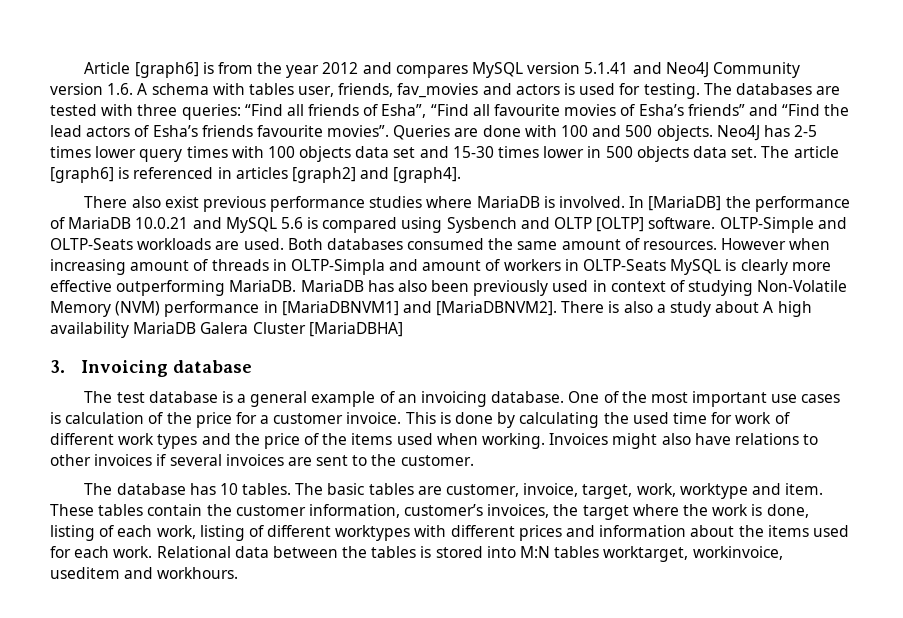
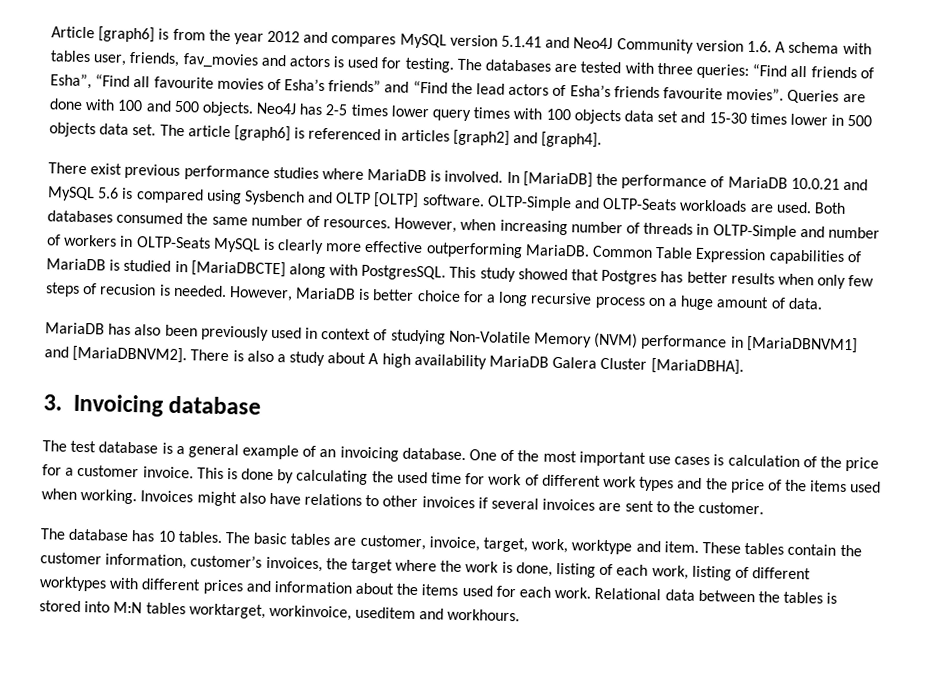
- There also exist previous performance studies where MariaDB is involved.
+ There exist previous performance studies where MariaDB is involved.
- Both databases consumed the same amount of resources.
+ Both databases consumed the same number of resources.
- However when increasing amount of threads in OLTP-Simpla and amount of workers in OLTP-Seats MySQL is clearly more effective outperforming MariaDB. MariaDB has also been previously used in context of studying Non-Volatile Memory (NVM) performance in [MariaDBNVM1] and [MariaDBNVM2].
+ However, when increasing number of threads in OLTP-Simple and number of workers in OLTP-Seats MySQL is clearly more effective outperforming MariaDB. Common Table Expression capabilities of MariaDB is studied in [MariaDBCTE] along with PostgresSQL. This study showed that Postgres has better results when only few steps of recusion is needed. However, MariaDB is better choice for a long recursive process on a huge amount of data.
+ MariaDB has also been previously used in context of studying Non-Volatile Memory (NVM) performance in [MariaDBNVM1] and [MariaDBNVM2].
- There is also a study about A high availability MariaDB Galera Cluster [MariaDBHA]
+ There is also a study about A high availability MariaDB Galera Cluster [MariaDBHA].

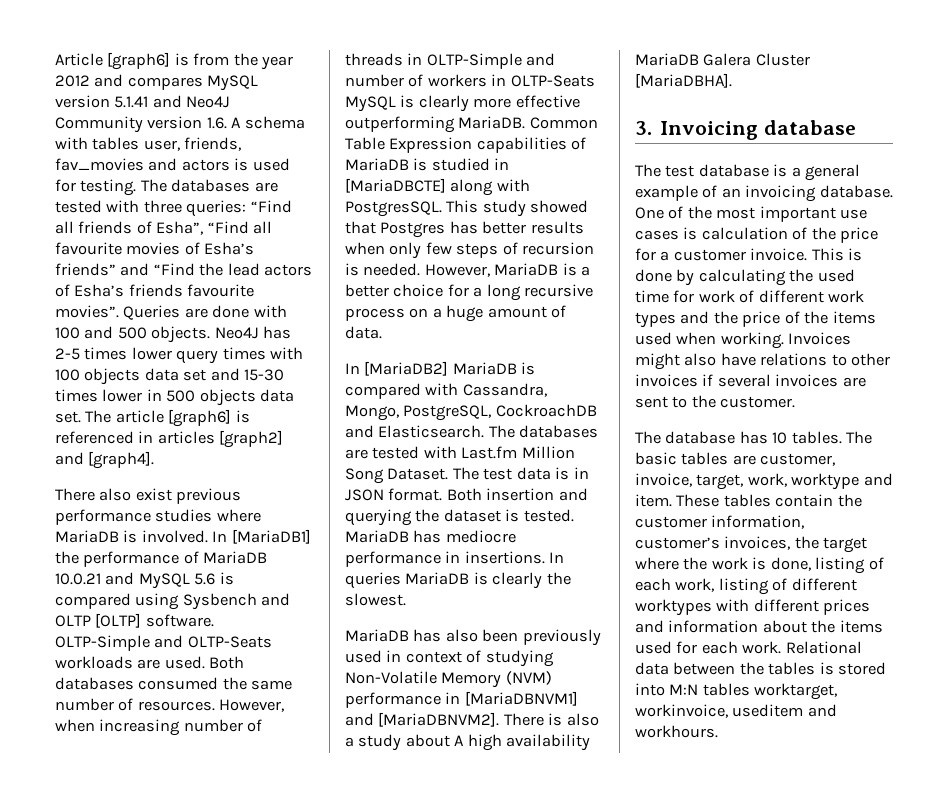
- There exist previous performance studies where MariaDB is involved.
+ There also exist previous performance studies where MariaDB is involved.
- In [MariaDB] the performance of MariaDB 10.0.21 and MySQL 5.6 is compared using Sysbench and OLTP [OLTP] software.
+ In [MariaDB1] the performance of MariaDB 10.0.21 and MySQL 5.6 is compared using Sysbench and OLTP [OLTP] software.
- This study showed that Postgres has better results when only few steps of recusion is needed.
+ This study showed that Postgres has better results when only few steps of recursion is needed.
- However, MariaDB is better choice for a long recursive process on a huge amount of data.
+ However, MariaDB is a better choice for a long recursive process on a huge amount of data.
+ In [MariaDB2] MariaDB is compared with Cassandra, Mongo, PostgreSQL, CockroachDB and Elasticsearch. The databases are tested with Last.fm Million Song Dataset. The test data is in JSON format. Both insertion and querying the dataset is tested. MariaDB has mediocre performance in insertions. In queries MariaDB is clearly the slowest.

